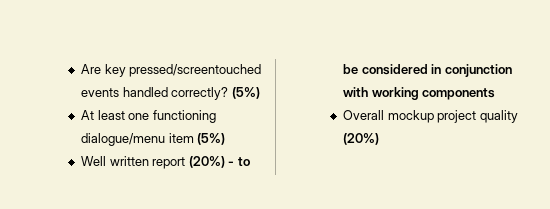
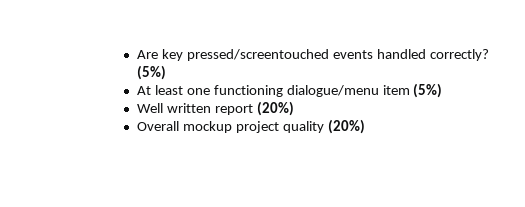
- Well written report (20%) - to be considered in conjunction with working components
+ Well written report (20%)

